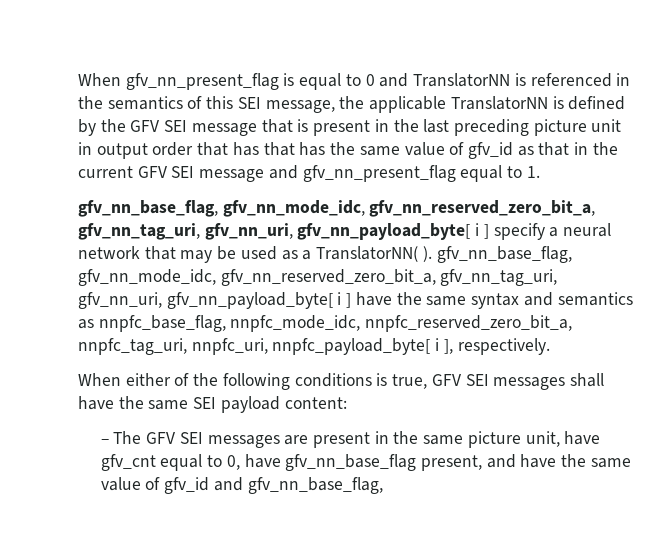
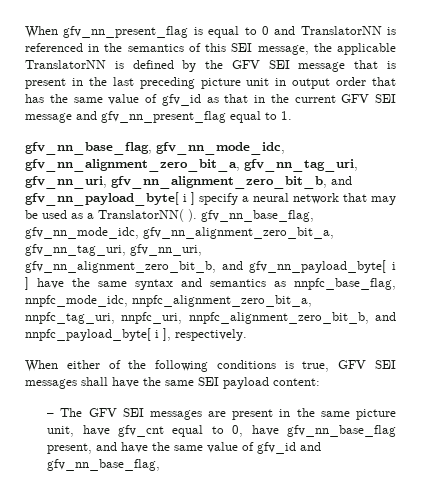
- When gfv_nn_present_flag is equal to 0 and TranslatorNN is referenced in the semantics of this SEI message, the applicable TranslatorNN is defined by the GFV SEI message that is present in the last preceding picture unit in output order that has that has the same value of gfv_id as that in the current GFV SEI message and gfv_nn_present_flag equal to 1.
+ When gfv_nn_present_flag is equal to 0 and TranslatorNN is referenced in the semantics of this SEI message, the applicable TranslatorNN is defined by the GFV SEI message that is present in the last preceding picture unit in output order that has the same value of gfv_id as that in the current GFV SEI message and gfv_nn_present_flag equal to 1.
- gfv_nn_base_flag, gfv_nn_mode_idc, gfv_nn_reserved_zero_bit_a, gfv_nn_tag_uri, gfv_nn_uri, gfv_nn_payload_byte[ i ] specify a neural network that may be used as a TranslatorNN( ). gfv_nn_base_flag, gfv_nn_mode_idc, gfv_nn_reserved_zero_bit_a, gfv_nn_tag_uri, gfv_nn_uri, gfv_nn_payload_byte[ i ] have the same syntax and semantics as nnpfc_base_flag, nnpfc_mode_idc, nnpfc_reserved_zero_bit_a, nnpfc_tag_uri, nnpfc_uri, nnpfc_payload_byte[ i ], respectively.
+ gfv_nn_base_flag, gfv_nn_mode_idc, gfv_nn_alignment_zero_bit_a, gfv_nn_tag_uri, gfv_nn_uri, gfv_nn_alignment_zero_bit_b, and gfv_nn_payload_byte[ i ] specify a neural network that may be used as a TranslatorNN( ). gfv_nn_base_flag, gfv_nn_mode_idc, gfv_nn_alignment_zero_bit_a, gfv_nn_tag_uri, gfv_nn_uri, gfv_nn_alignment_zero_bit_b, and gfv_nn_payload_byte[ i ] have the same syntax and semantics as nnpfc_base_flag, nnpfc_mode_idc, nnpfc_alignment_zero_bit_a, nnpfc_tag_uri, nnpfc_uri, nnpfc_alignment_zero_bit_b, and nnpfc_payload_byte[ i ], respectively.

